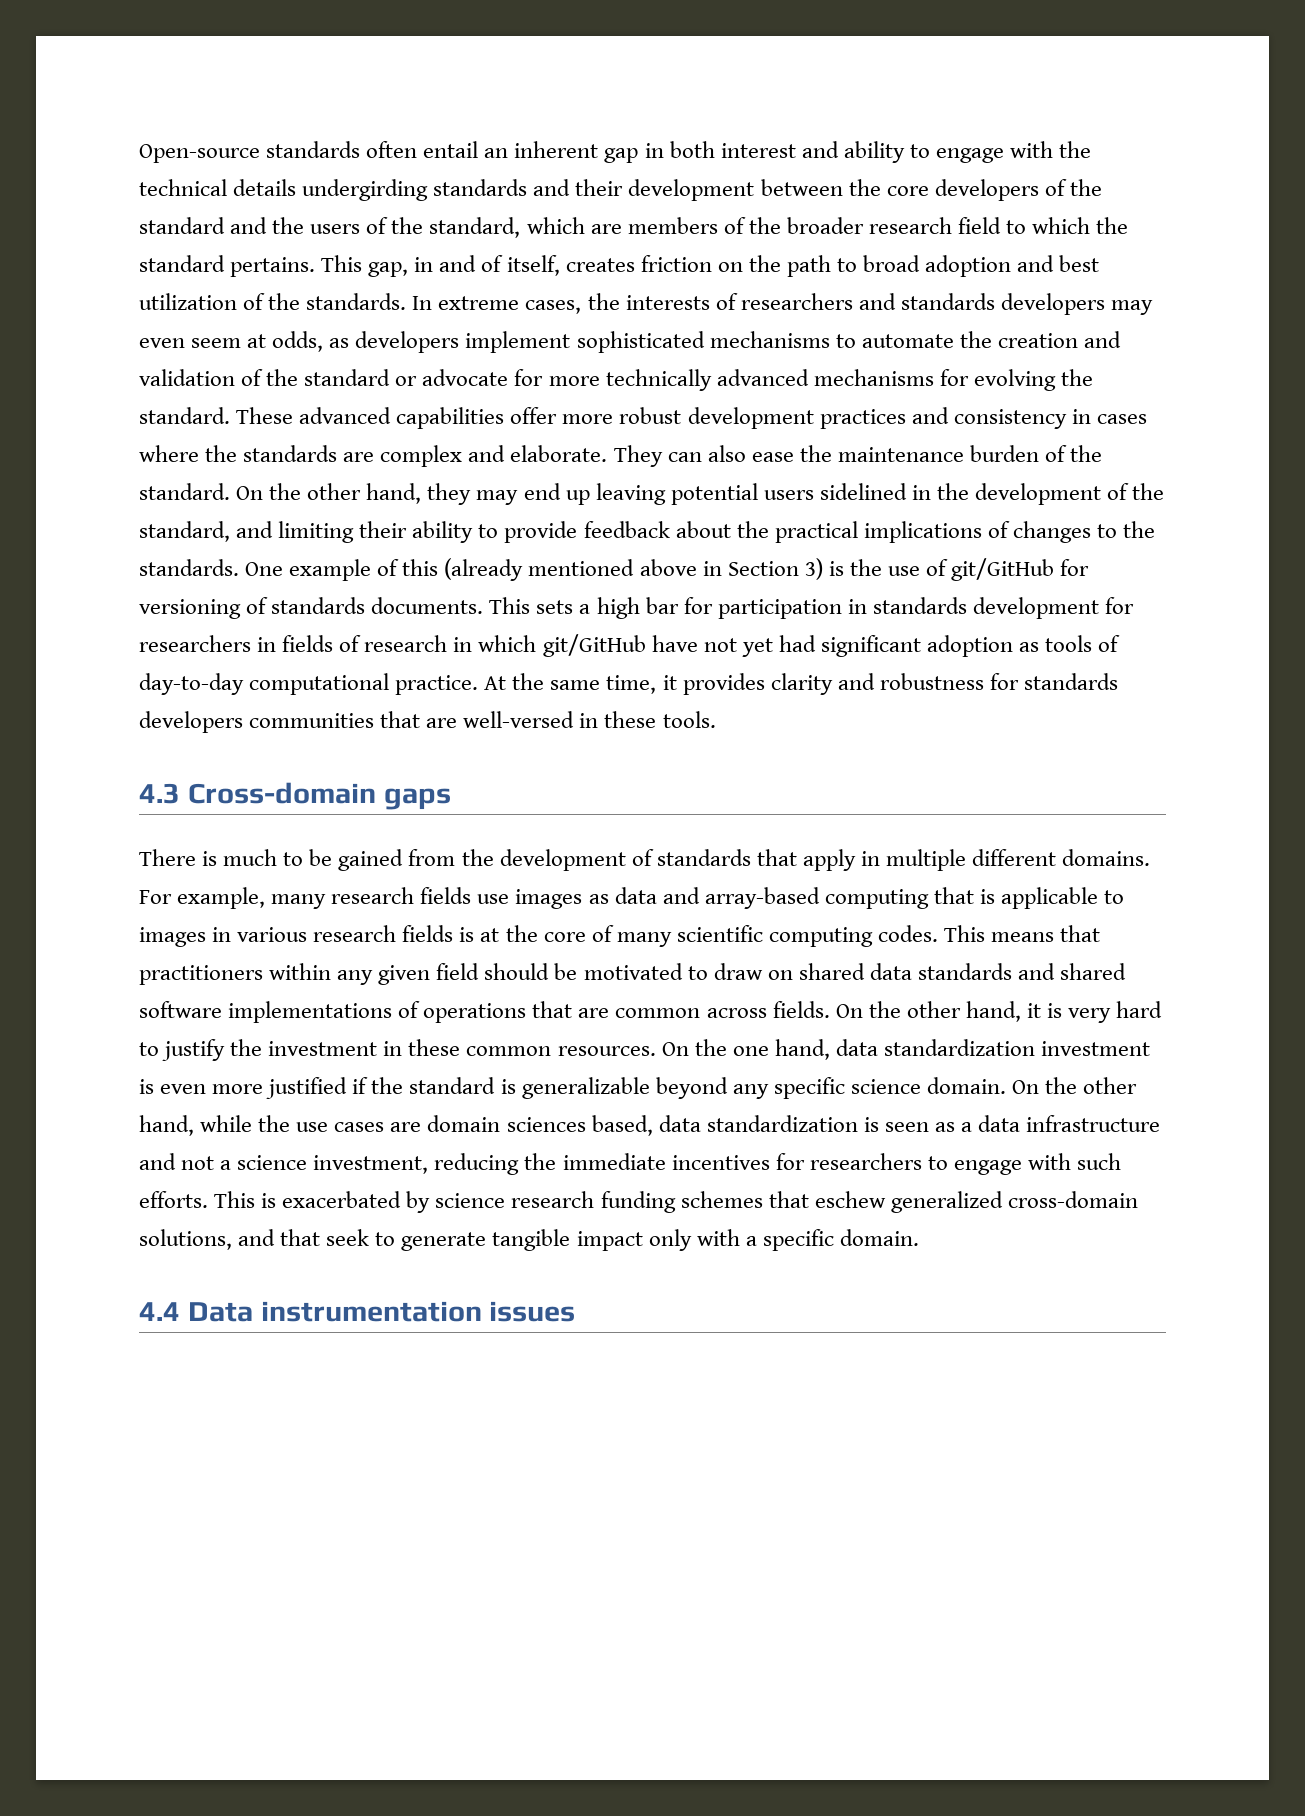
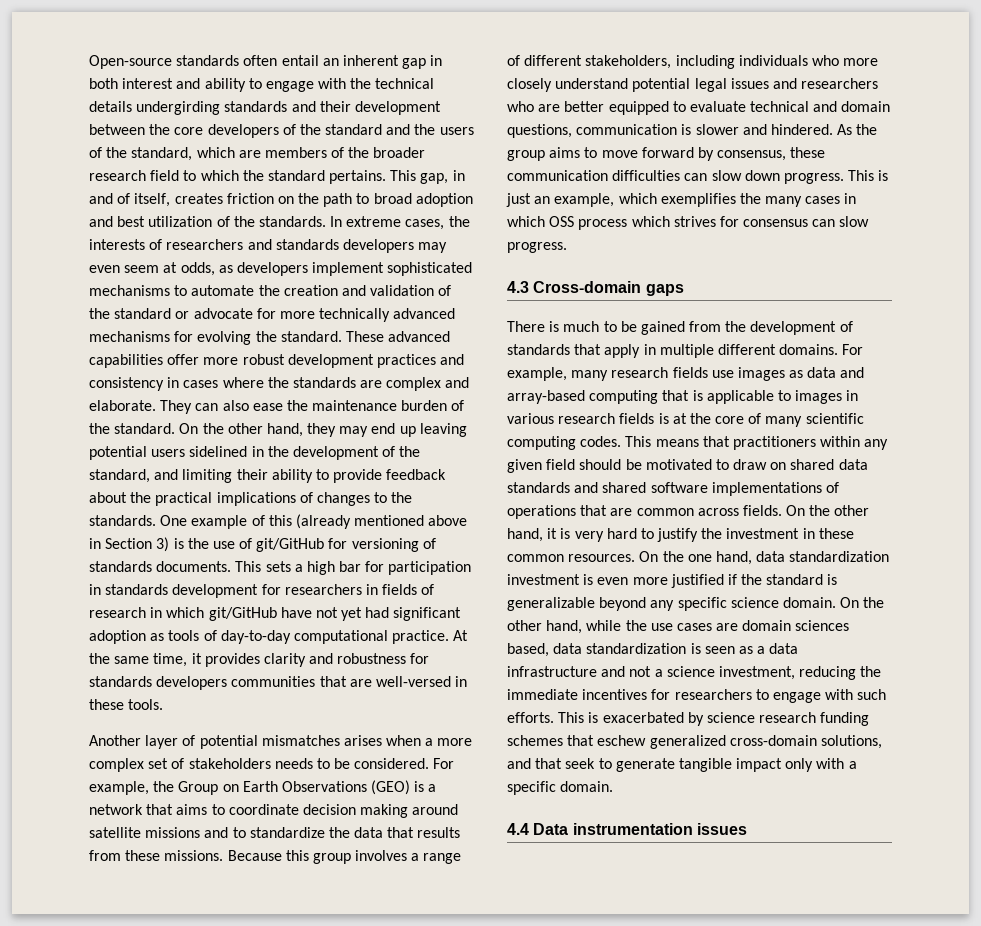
+ Another layer of potential mismatches arises when a more complex set of stakeholders needs to be considered. For example, the Group on Earth Observations (GEO) is a network that aims to coordinate decision making around satellite missions and to standardize the data that results from these missions. Because this group involves a range of different stakeholders, including individuals who more closely understand potential legal issues and researchers who are better equipped to evaluate technical and domain questions, communication is slower and hindered. As the group aims to move forward by consensus, these communication difficulties can slow down progress. This is just an example, which exemplifies the many cases in which OSS process which strives for consensus can slow progress.

